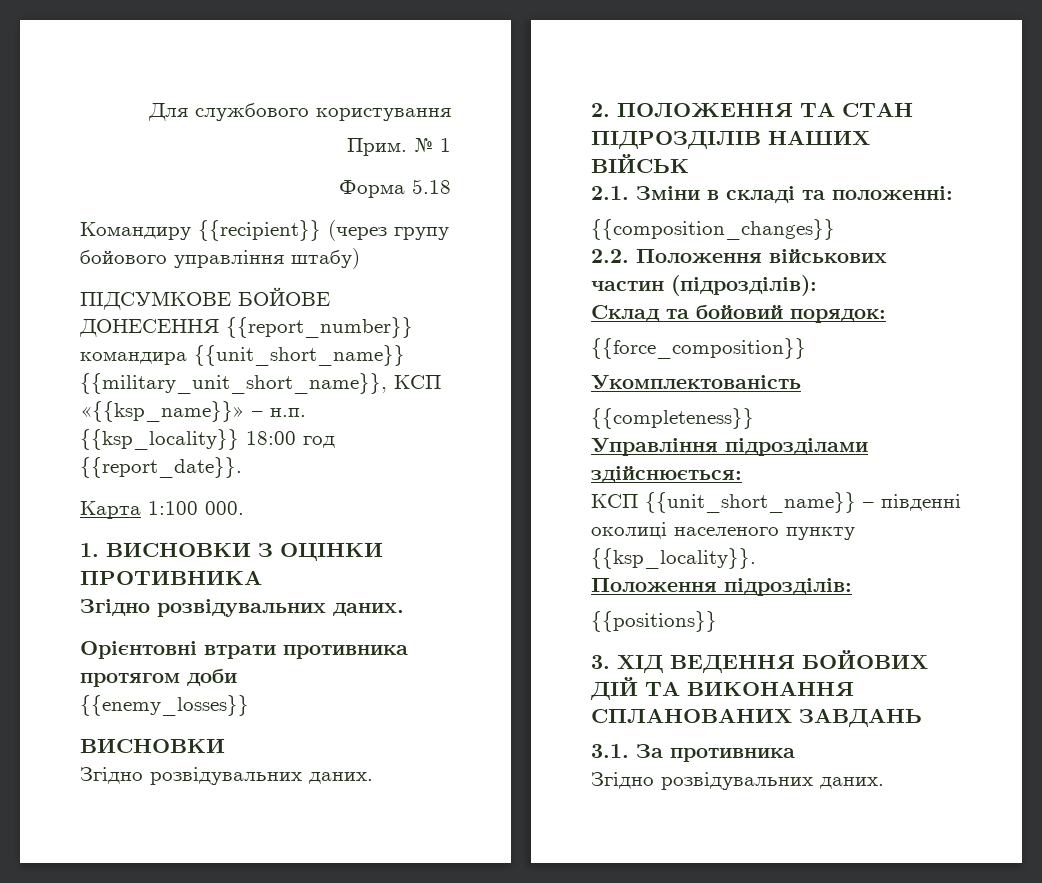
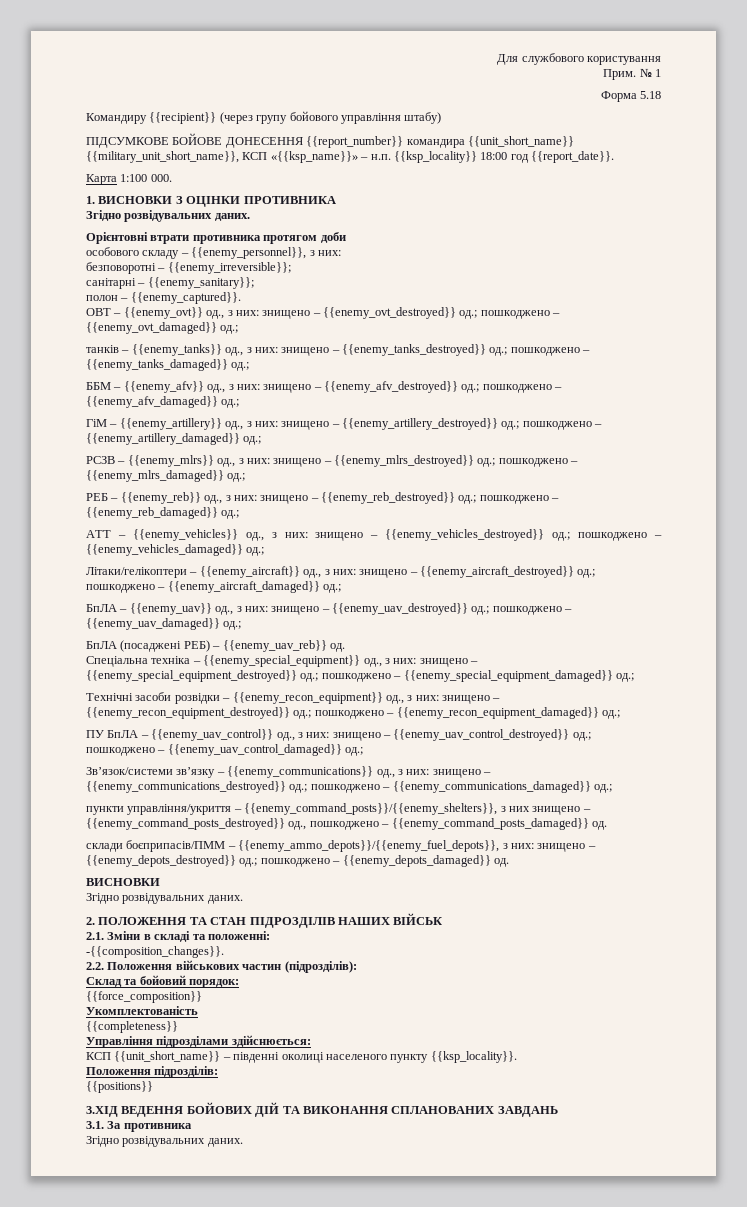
- {{enemy_losses}}
+ особового складу – {{enemy_personnel}}, з них:
+ безповоротні – {{enemy_irreversible}};
+ санітарні – {{enemy_sanitary}};
+ полон – {{enemy_captured}}.
+ ОВТ – {{enemy_ovt}} од., з них: знищено – {{enemy_ovt_destroyed}} од.; пошкоджено – {{enemy_ovt_damaged}} од.;
+ танків – {{enemy_tanks}} од., з них: знищено – {{enemy_tanks_destroyed}} од.; пошкоджено – {{enemy_tanks_damaged}} од.;
+ ББМ – {{enemy_afv}} од., з них: знищено – {{enemy_afv_destroyed}} од.; пошкоджено – {{enemy_afv_damaged}} од.;
+ ГіМ – {{enemy_artillery}} од., з них: знищено – {{enemy_artillery_destroyed}} од.; пошкоджено – {{enemy_artillery_damaged}} од.;
+ РСЗВ – {{enemy_mlrs}} од., з них: знищено – {{enemy_mlrs_destroyed}} од.; пошкоджено – {{enemy_mlrs_damaged}} од.;
+ РЕБ – {{enemy_reb}} од., з них: знищено – {{enemy_reb_destroyed}} од.; пошкоджено – {{enemy_reb_damaged}} од.;
+ АТТ – {{enemy_vehicles}} од., з них: знищено – {{enemy_vehicles_destroyed}} од.; пошкоджено – {{enemy_vehicles_damaged}} од.;
+ Літаки/гелікоптери – {{enemy_aircraft}} од., з них: знищено – {{enemy_aircraft_destroyed}} од.; пошкоджено – {{enemy_aircraft_damaged}} од.;
+ БпЛА – {{enemy_uav}} од., з них: знищено – {{enemy_uav_destroyed}} од.; пошкоджено – {{enemy_uav_damaged}} од.;
+ БпЛА (посаджені РЕБ) – {{enemy_uav_reb}} од.
+ Спеціальна техніка – {{enemy_special_equipment}} од., з них: знищено – {{enemy_special_equipment_destroyed}} од.; пошкоджено – {{enemy_special_equipment_damaged}} од.;
+ Технічні засоби розвідки – {{enemy_recon_equipment}} од., з них: знищено – {{enemy_recon_equipment_destroyed}} од.; пошкоджено – {{enemy_recon_equipment_damaged}} од.;
+ ПУ БпЛА – {{enemy_uav_control}} од., з них: знищено – {{enemy_uav_control_destroyed}} од.; пошкоджено – {{enemy_uav_control_damaged}} од.;
+ Зв’язок/системи зв’язку – {{enemy_communications}} од., з них: знищено – {{enemy_communications_destroyed}} од.; пошкоджено – {{enemy_communications_damaged}} од.;
+ пункти управління/укриття – {{enemy_command_posts}}/{{enemy_shelters}}, з них знищено – {{enemy_command_posts_destroyed}} од., пошкоджено – {{enemy_command_posts_damaged}} од.
+ склади боєприпасів/ПММ – {{enemy_ammo_depots}}/{{enemy_fuel_depots}}, з них: знищено – {{enemy_depots_destroyed}} од.; пошкоджено – {{enemy_depots_damaged}} од.
- {{composition_changes}}
+ -{{composition_changes}}.
- 3. ХІД ВЕДЕННЯ БОЙОВИХ ДІЙ ТА ВИКОНАННЯ СПЛАНОВАНИХ ЗАВДАНЬ
+ 3.ХІД ВЕДЕННЯ БОЙОВИХ ДІЙ ТА ВИКОНАННЯ СПЛАНОВАНИХ ЗАВДАНЬ

